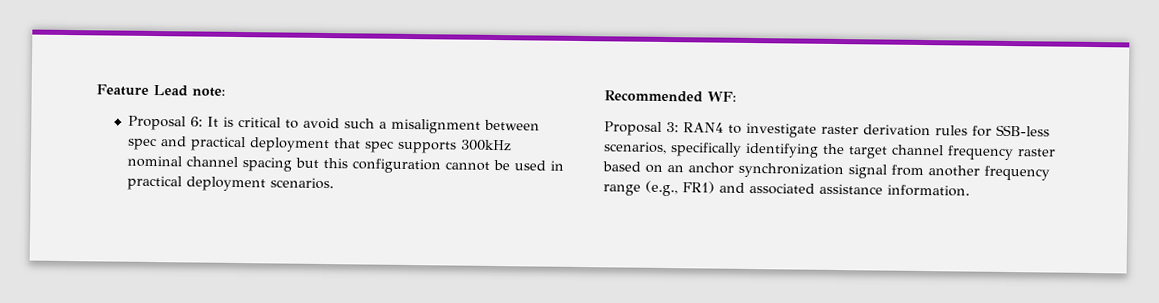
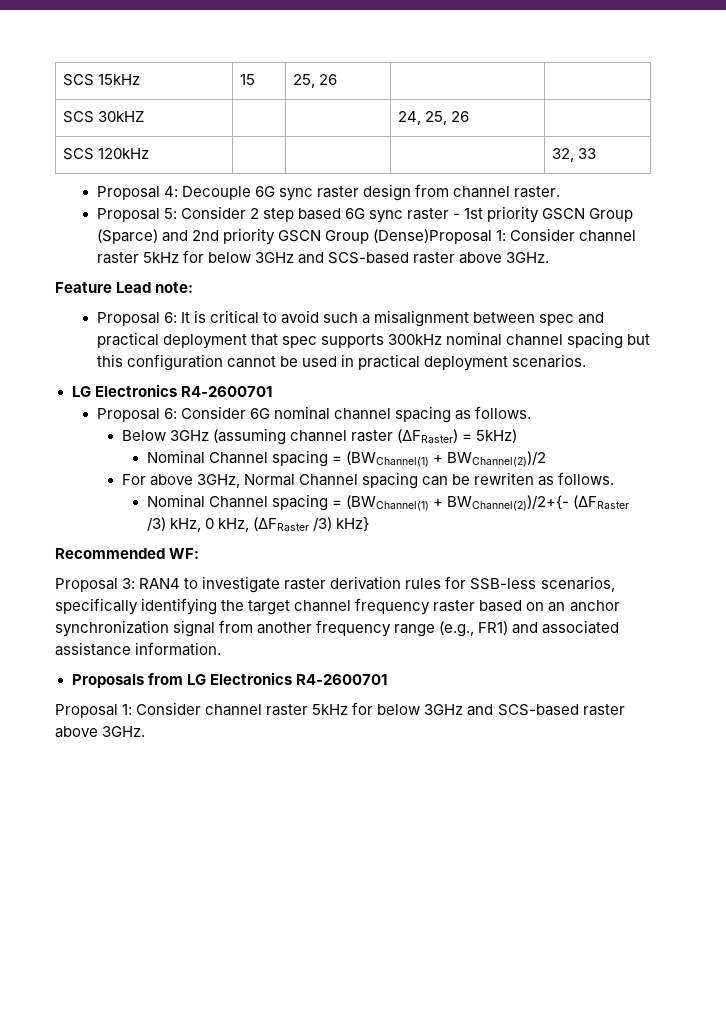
+ SCS 15kHz | 15 | 25, 26 | |
+ SCS 30kHZ | | | 24, 25, 26 |
+ SCS 120kHz | | | | 32, 33
+ Proposal 4: Decouple 6G sync raster design from channel raster.
+ Proposal 5: Consider 2 step based 6G sync raster - 1st priority GSCN Group (Sparce) and 2nd priority GSCN Group (Dense)Proposal 1: Consider channel raster 5kHz for below 3GHz and SCS-based raster above 3GHz.
  Proposal 6: It is critical to avoid such a misalignment between spec and practical deployment that spec supports 300kHz nominal channel spacing but this configuration cannot be used in practical deployment scenarios.
+ LG Electronics R4-2600701
+ Proposal 6: Consider 6G nominal channel spacing as follows.
+ Below 3GHz (assuming channel raster (∆FRaster) = 5kHz)
+ Nominal Channel spacing = (BWChannel(1) + BWChannel(2))/2
+ For above 3GHz, Normal Channel spacing can be rewriten as follows.
+ Nominal Channel spacing = (BWChannel(1) + BWChannel(2))/2+{- (∆FRaster /3) kHz, 0 kHz, (∆FRaster /3) kHz}
+ Proposals from LG Electronics R4-2600701
+ Proposal 1: Consider channel raster 5kHz for below 3GHz and SCS-based raster above 3GHz.

